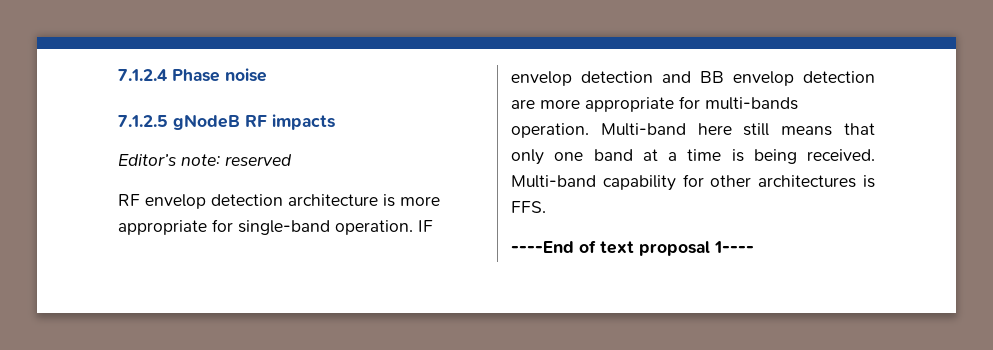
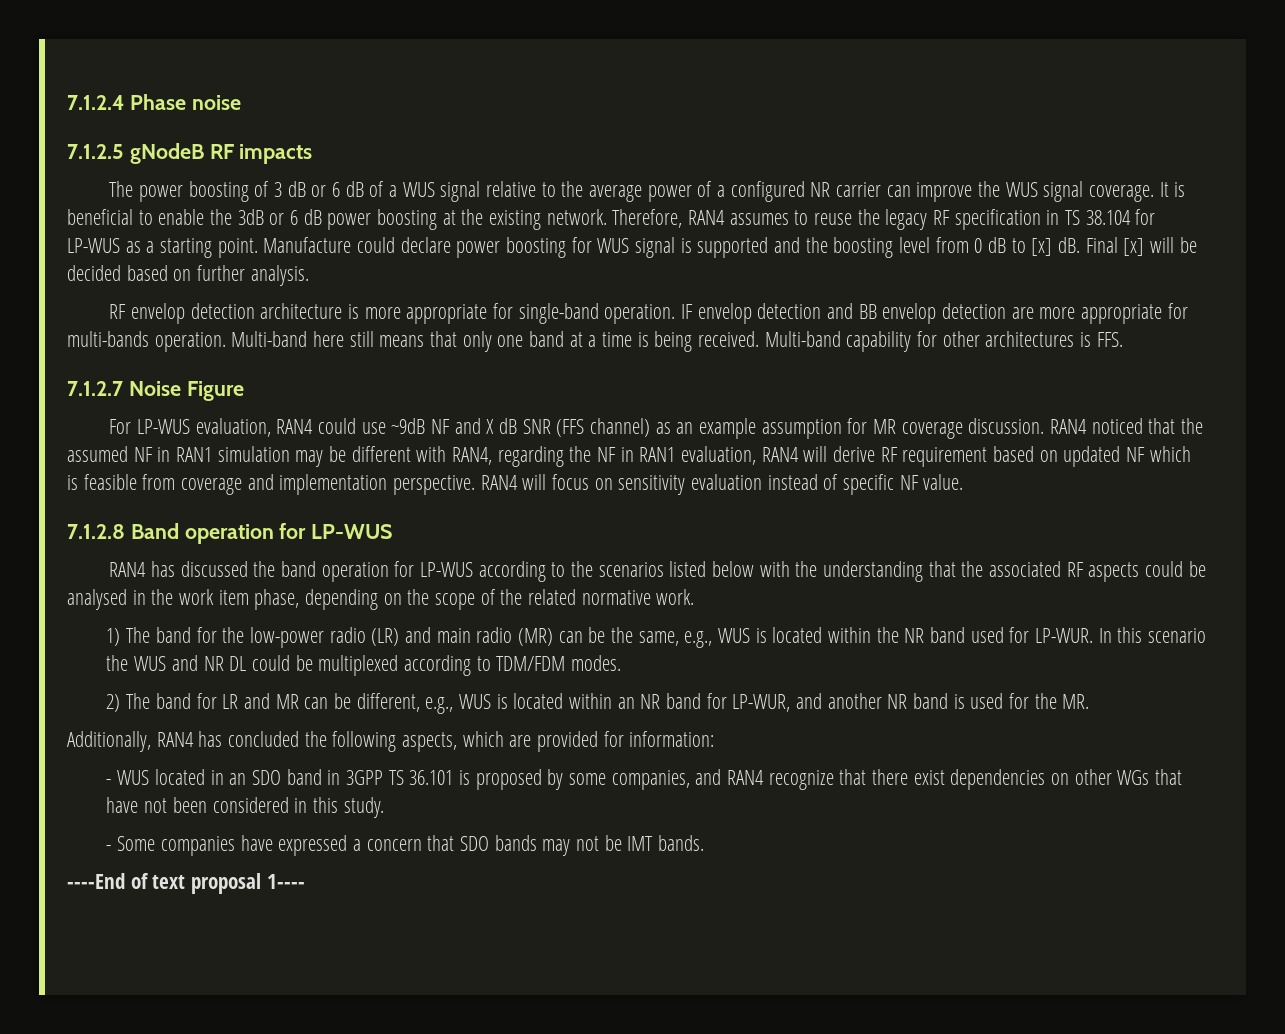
- Editor’s note: reserved
+ The power boosting of 3 dB or 6 dB of a WUS signal relative to the average power of a configured NR carrier can improve the WUS signal coverage. It is beneficial to enable the 3dB or 6 dB power boosting at the existing network. Therefore, RAN4 assumes to reuse the legacy RF specification in TS 38.104 for LP-WUS as a starting point. Manufacture could declare power boosting for WUS signal is supported and the boosting level from 0 dB to [x] dB. Final [x] will be decided based on further analysis.
+ 7.1.2.7 Noise Figure
+ For LP-WUS evaluation, RAN4 could use ~9dB NF and X dB SNR (FFS channel) as an example assumption for MR coverage discussion. RAN4 noticed that the assumed NF in RAN1 simulation may be different with RAN4, regarding the NF in RAN1 evaluation, RAN4 will derive RF requirement based on updated NF which is feasible from coverage and implementation perspective. RAN4 will focus on sensitivity evaluation instead of specific NF value.
+ 7.1.2.8 Band operation for LP-WUS
+ RAN4 has discussed the band operation for LP-WUS according to the scenarios listed below with the understanding that the associated RF aspects could be analysed in the work item phase, depending on the scope of the related normative work.
+ 1) The band for the low-power radio (LR) and main radio (MR) can be the same, e.g., WUS is located within the NR band used for LP-WUR. In this scenario the WUS and NR DL could be multiplexed according to TDM/FDM modes.
+ 2) The band for LR and MR can be different, e.g., WUS is located within an NR band for LP-WUR, and another NR band is used for the MR.
+ Additionally, RAN4 has concluded the following aspects, which are provided for information:
+ - WUS located in an SDO band in 3GPP TS 36.101 is proposed by some companies, and RAN4 recognize that there exist dependencies on other WGs that have not been considered in this study.
+ - Some companies have expressed a concern that SDO bands may not be IMT bands.

